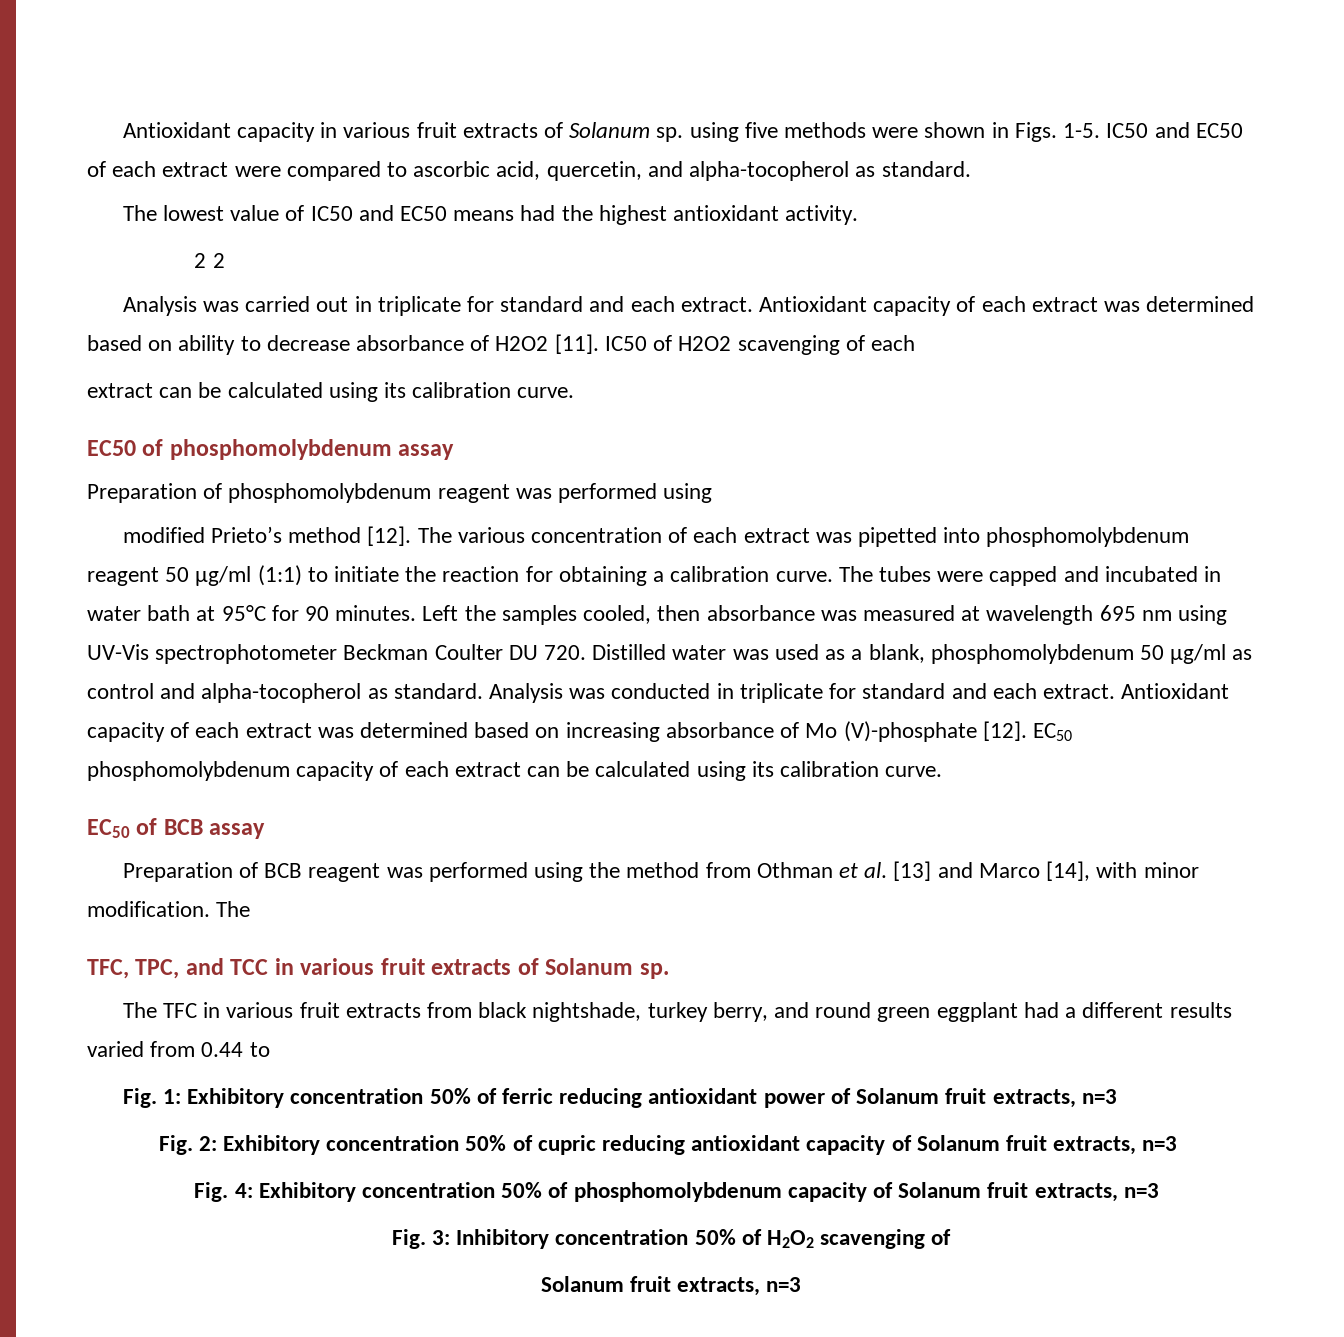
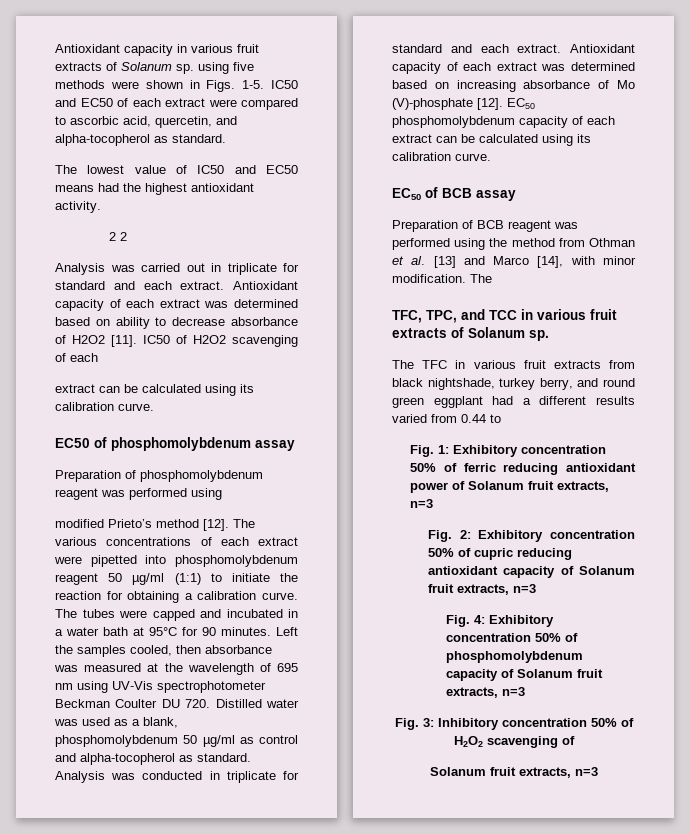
- The various concentration of each extract was pipetted into phosphomolybdenum reagent 50 µg/ml (1:1) to initiate the reaction for obtaining a calibration curve.
+ The various concentrations of each extract were pipetted into phosphomolybdenum reagent 50 µg/ml (1:1) to initiate the reaction for obtaining a calibration curve.
- The tubes were capped and incubated in water bath at 95°C for 90 minutes.
+ The tubes were capped and incubated in a water bath at 95°C for 90 minutes.
- Left the samples cooled, then absorbance was measured at wavelength 695 nm using UV-Vis spectrophotometer Beckman Coulter DU 720. Distilled water was used as a blank, phosphomolybdenum 50 µg/ml as control and alpha-tocopherol as standard.
+ Left the samples cooled, then absorbance was measured at the wavelength of 695 nm using UV-Vis spectrophotometer Beckman Coulter DU 720. Distilled water was used as a blank, phosphomolybdenum 50 µg/ml as control and alpha-tocopherol as standard.

